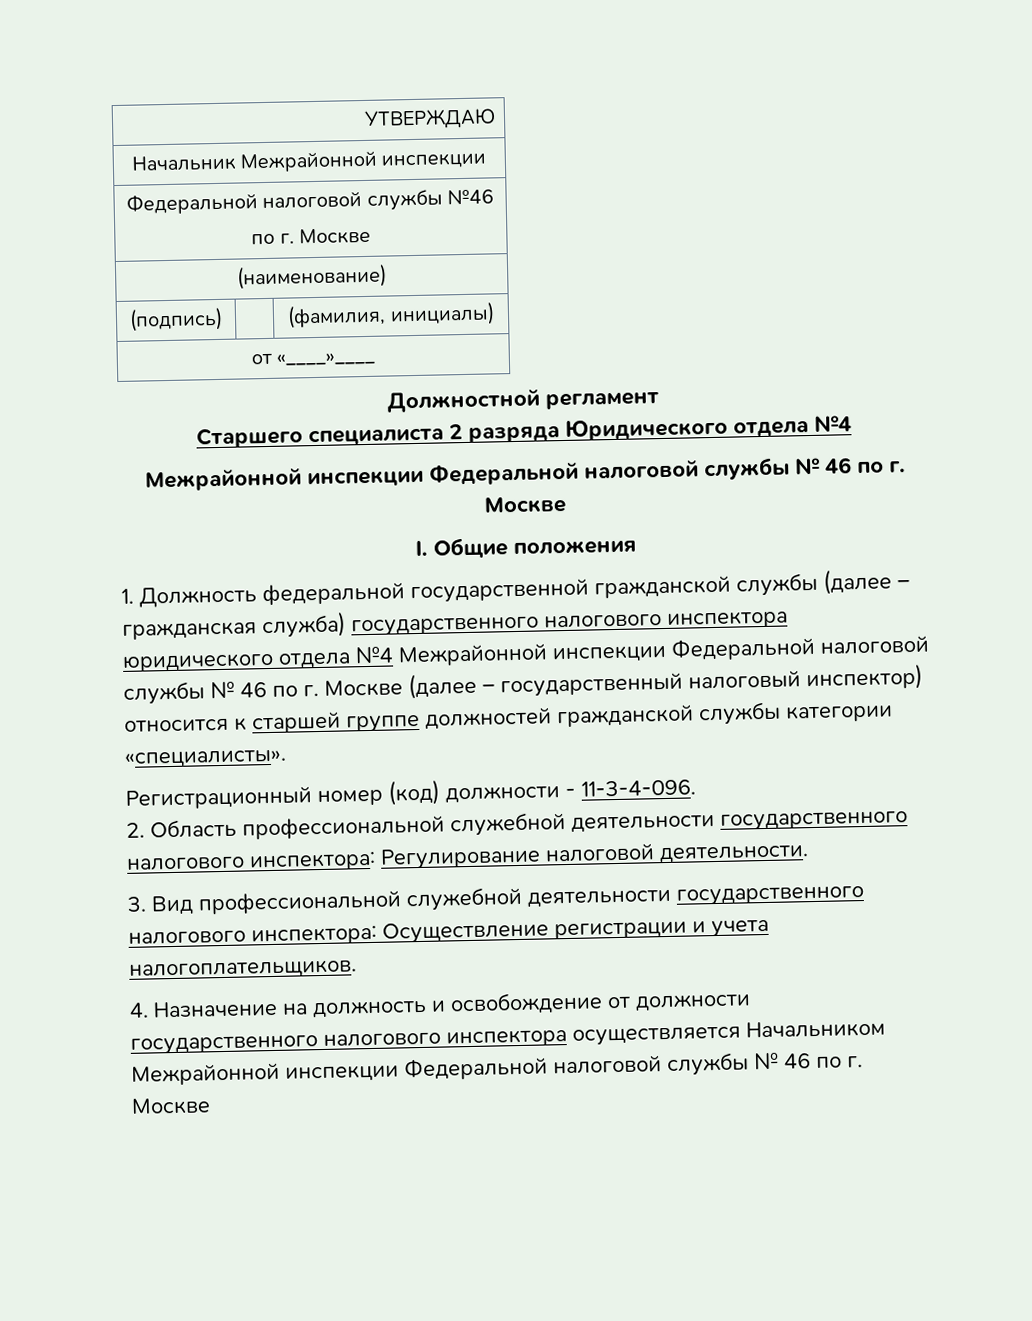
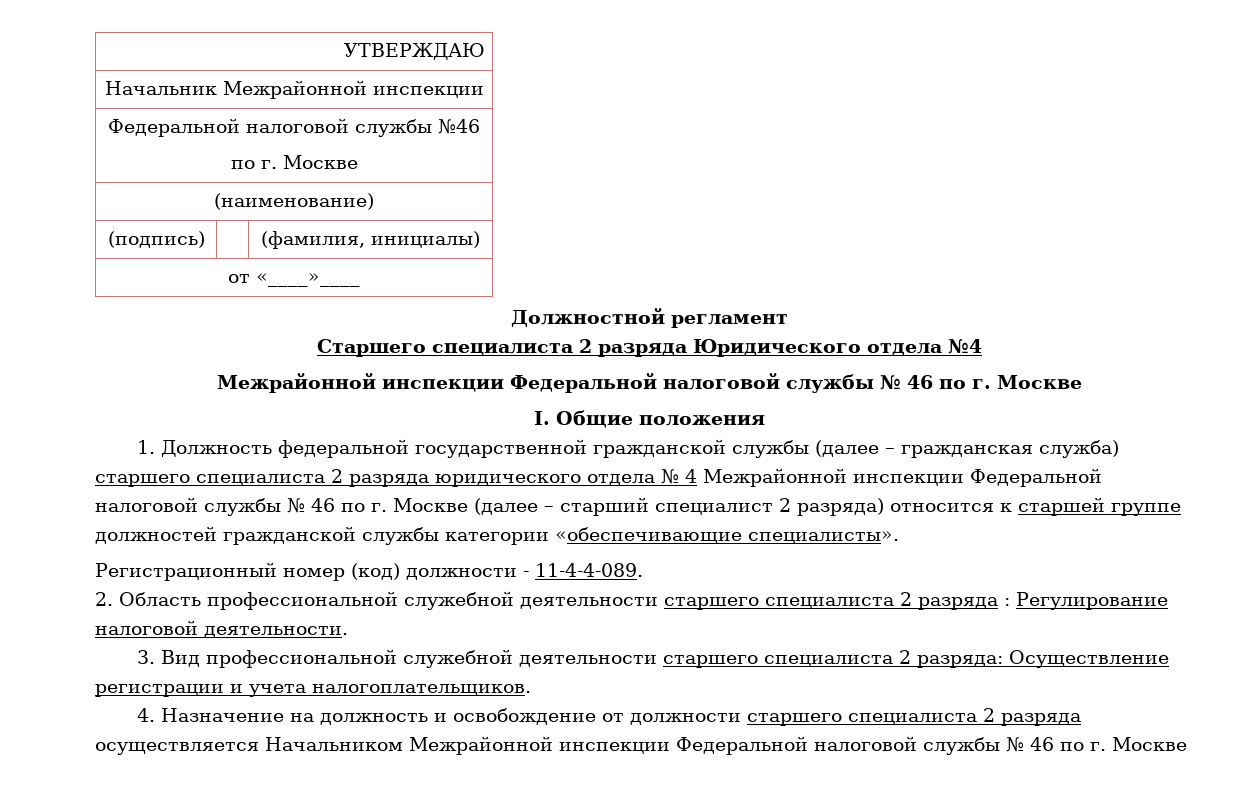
- 1. Должность федеральной государственной гражданской службы (далее – гражданская служба) государственного налогового инспектора юридического отдела №4 Межрайонной инспекции Федеральной налоговой службы № 46 по г. Москве (далее – государственный налоговый инспектор) относится к старшей группе должностей гражданской службы категории «специалисты».
+ 1. Должность федеральной государственной гражданской службы (далее – гражданская служба) старшего специалиста 2 разряда юридического отдела № 4 Межрайонной инспекции Федеральной налоговой службы № 46 по г. Москве (далее – старший специалист 2 разряда) относится к старшей группе должностей гражданской службы категории «обеспечивающие специалисты».
- Регистрационный номер (код) должности - 11-3-4-096.
+ Регистрационный номер (код) должности - 11-4-4-089.
- 2. Область профессиональной служебной деятельности государственного налогового инспектора: Регулирование налоговой деятельности.
+ 2. Область профессиональной служебной деятельности старшего специалиста 2 разряда : Регулирование налоговой деятельности.
- 3. Вид профессиональной служебной деятельности государственного налогового инспектора: Осуществление регистрации и учета налогоплательщиков.
+ 3. Вид профессиональной служебной деятельности старшего специалиста 2 разряда: Осуществление регистрации и учета налогоплательщиков.
- 4. Назначение на должность и освобождение от должности государственного налогового инспектора осуществляется Начальником Межрайонной инспекции Федеральной налоговой службы № 46 по г. Москве
+ 4. Назначение на должность и освобождение от должности старшего специалиста 2 разряда осуществляется Начальником Межрайонной инспекции Федеральной налоговой службы № 46 по г. Москве

